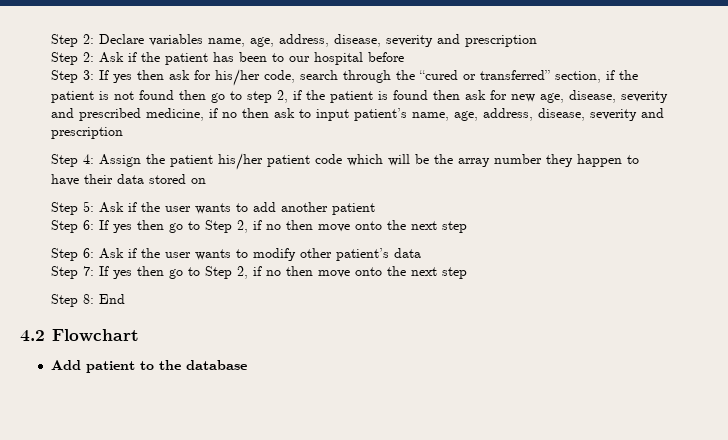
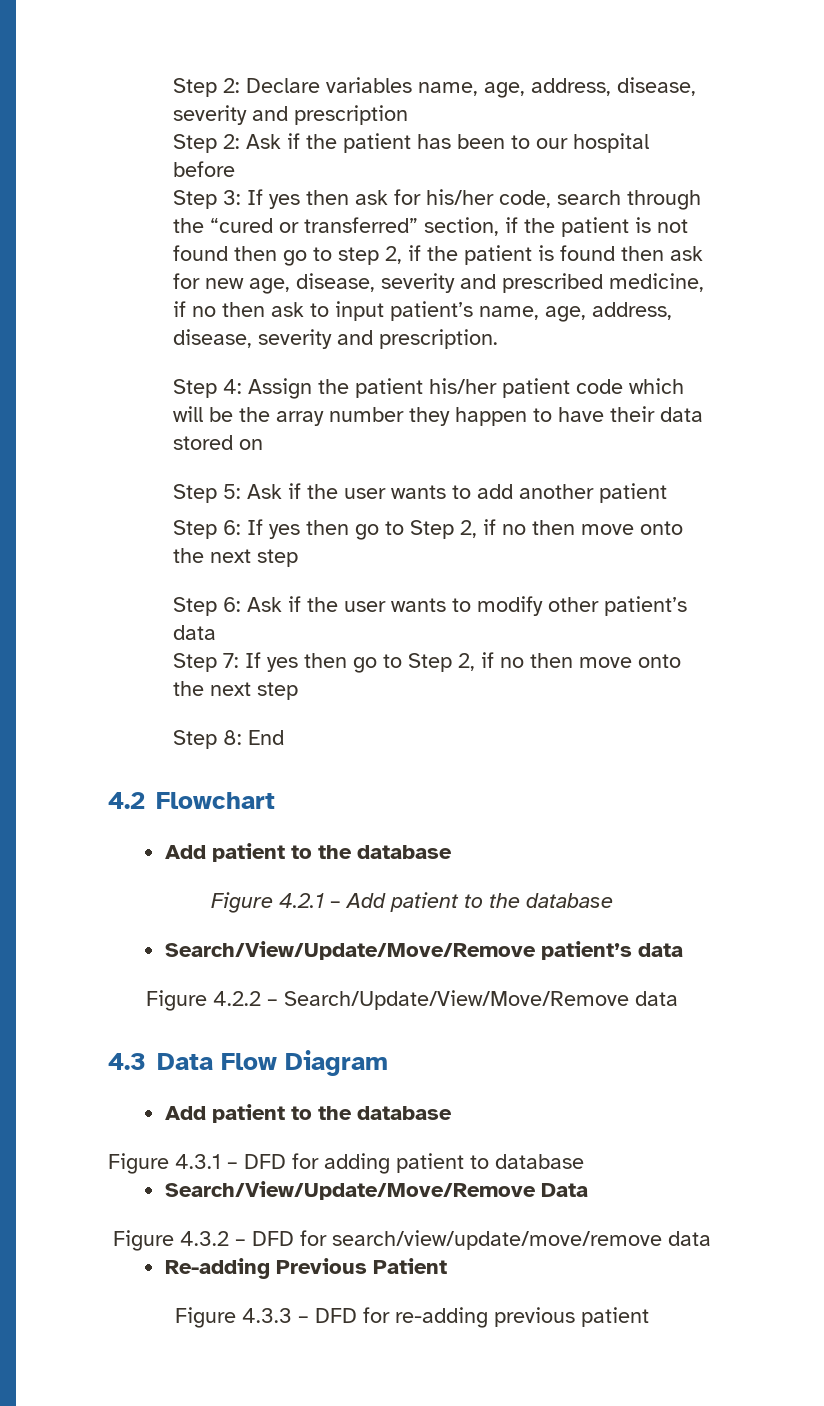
- Step 3: If yes then ask for his/her code, search through the “cured or transferred” section, if the patient is not found then go to step 2, if the patient is found then ask for new age, disease, severity and prescribed medicine, if no then ask to input patient’s name, age, address, disease, severity and prescription
+ Step 3: If yes then ask for his/her code, search through the “cured or transferred” section, if the patient is not found then go to step 2, if the patient is found then ask for new age, disease, severity and prescribed medicine, if no then ask to input patient’s name, age, address, disease, severity and prescription.
+ Figure 4.2.1 – Add patient to the database
+ Search/View/Update/Move/Remove patient’s data
+ Figure 4.2.2 – Search/Update/View/Move/Remove data
+ 4.3 Data Flow Diagram
+ Add patient to the database
+ Figure 4.3.1 – DFD for adding patient to database
+ Search/View/Update/Move/Remove Data
+ Figure 4.3.2 – DFD for search/view/update/move/remove data
+ Re-adding Previous Patient
+ Figure 4.3.3 – DFD for re-adding previous patient

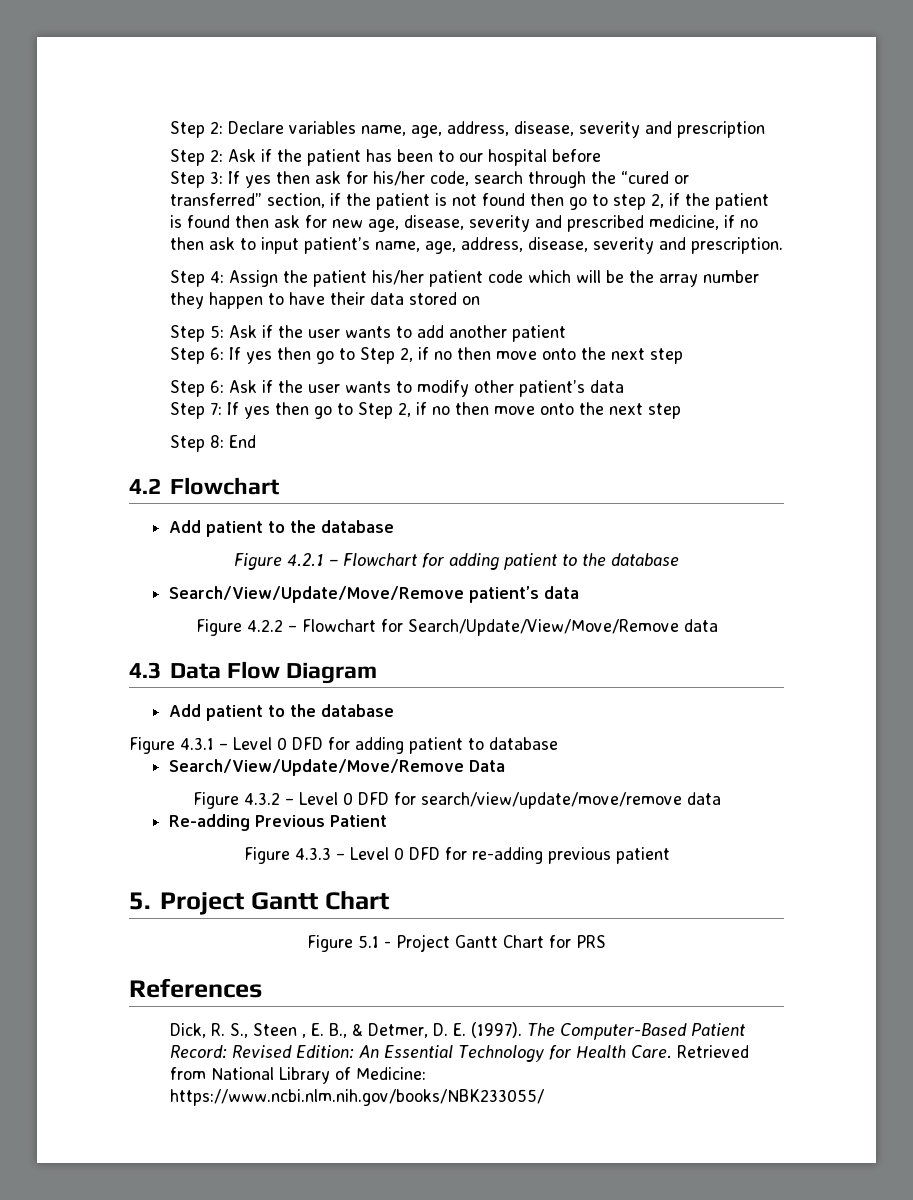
- Figure 4.2.1 – Add patient to the database
+ Figure 4.2.1 – Flowchart for adding patient to the database
- Figure 4.2.2 – Search/Update/View/Move/Remove data
+ Figure 4.2.2 – Flowchart for Search/Update/View/Move/Remove data
- Figure 4.3.1 – DFD for adding patient to database
+ Figure 4.3.1 – Level 0 DFD for adding patient to database
- Figure 4.3.2 – DFD for search/view/update/move/remove data
+ Figure 4.3.2 – Level 0 DFD for search/view/update/move/remove data
- Figure 4.3.3 – DFD for re-adding previous patient
+ Figure 4.3.3 – Level 0 DFD for re-adding previous patient
+ 5. Project Gantt Chart
+ Figure 5.1 - Project Gantt Chart for PRS
+ References
+ Dick, R. S., Steen , E. B., & Detmer, D. E. (1997). The Computer-Based Patient Record: Revised Edition: An Essential Technology for Health Care. Retrieved from National Library of Medicine: https://www.ncbi.nlm.nih.gov/books/NBK233055/

